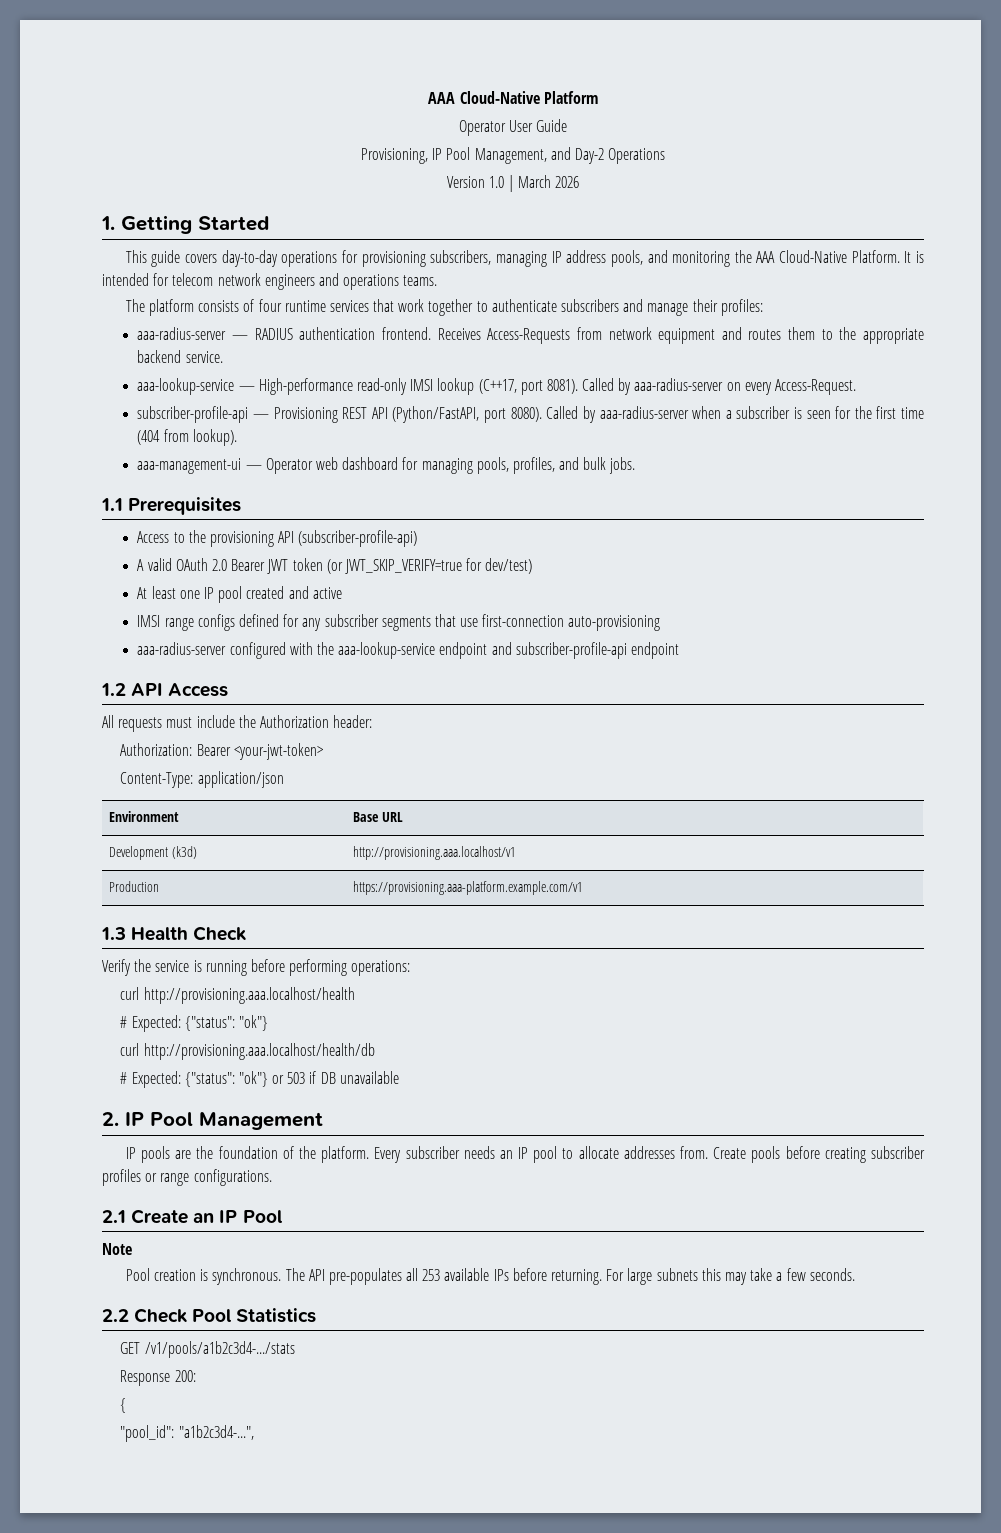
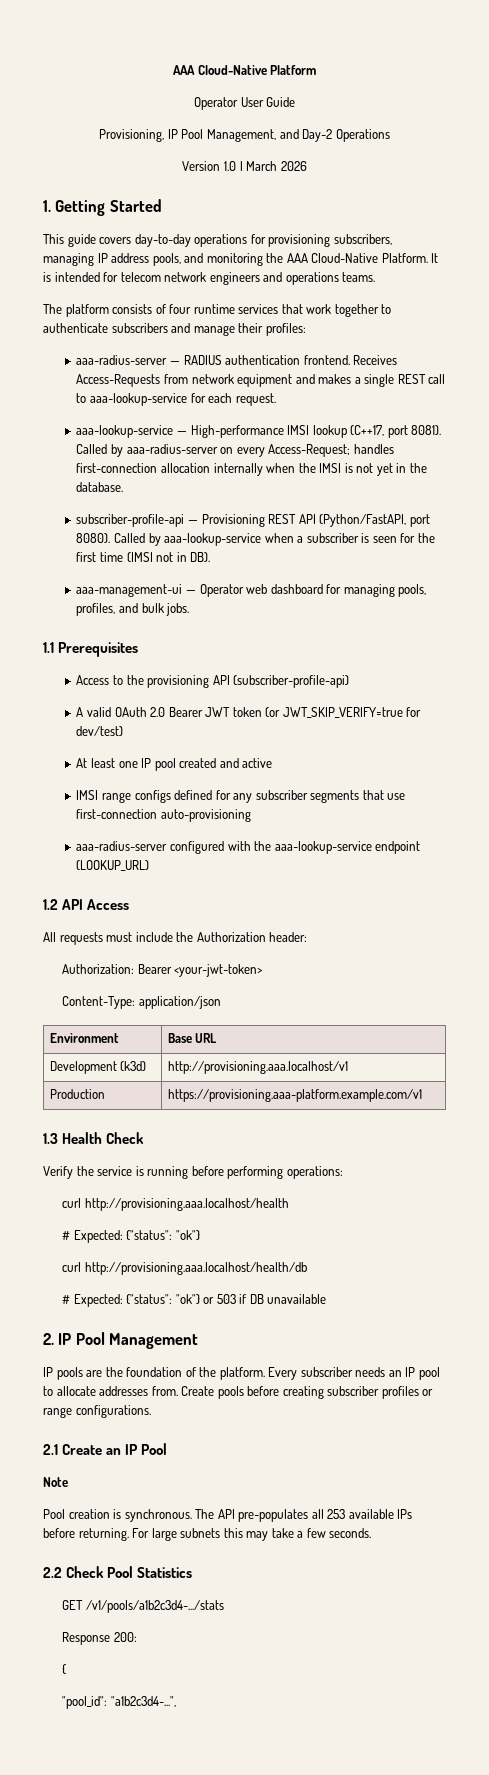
- Receives Access-Requests from network equipment and routes them to the appropriate backend service.
+ Receives Access-Requests from network equipment and makes a single REST call to aaa-lookup-service for each request.
- aaa-lookup-service — High-performance read-only IMSI lookup (C++17, port 8081).
+ aaa-lookup-service — High-performance IMSI lookup (C++17, port 8081).
- Called by aaa-radius-server on every Access-Request.
+ Called by aaa-radius-server on every Access-Request; handles first-connection allocation internally when the IMSI is not yet in the database.
- Called by aaa-radius-server when a subscriber is seen for the first time (404 from lookup).
+ Called by aaa-lookup-service when a subscriber is seen for the first time (IMSI not in DB).
- aaa-radius-server configured with the aaa-lookup-service endpoint and subscriber-profile-api endpoint
+ aaa-radius-server configured with the aaa-lookup-service endpoint (LOOKUP_URL)

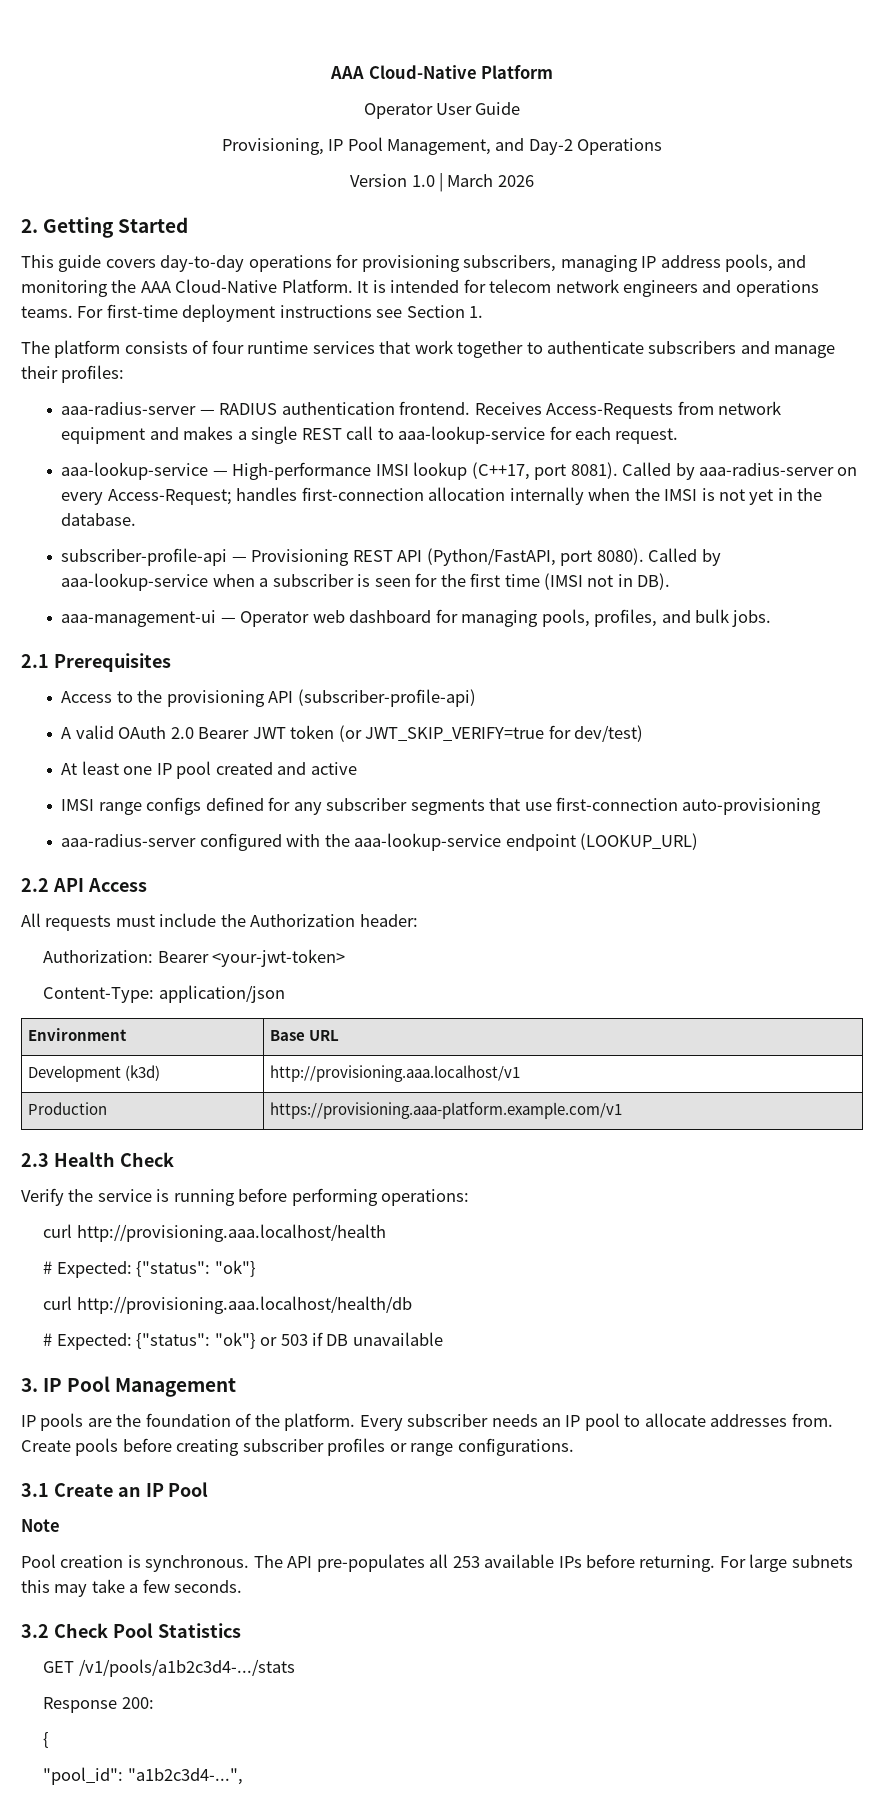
- 1. Getting Started
+ 2. Getting Started
+ For first-time deployment instructions see Section 1.
- 1.1 Prerequisites
+ 2.1 Prerequisites
- 1.2 API Access
+ 2.2 API Access
- 1.3 Health Check
+ 2.3 Health Check
- 2. IP Pool Management
+ 3. IP Pool Management
- 2.1 Create an IP Pool
+ 3.1 Create an IP Pool
- 2.2 Check Pool Statistics
+ 3.2 Check Pool Statistics

